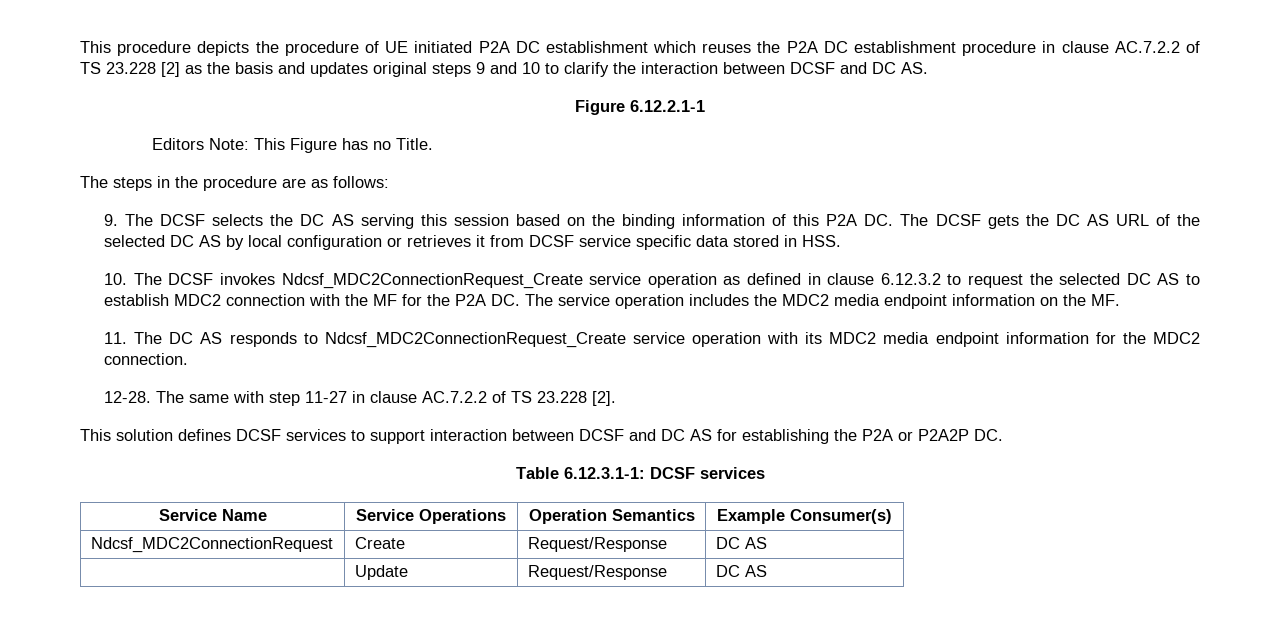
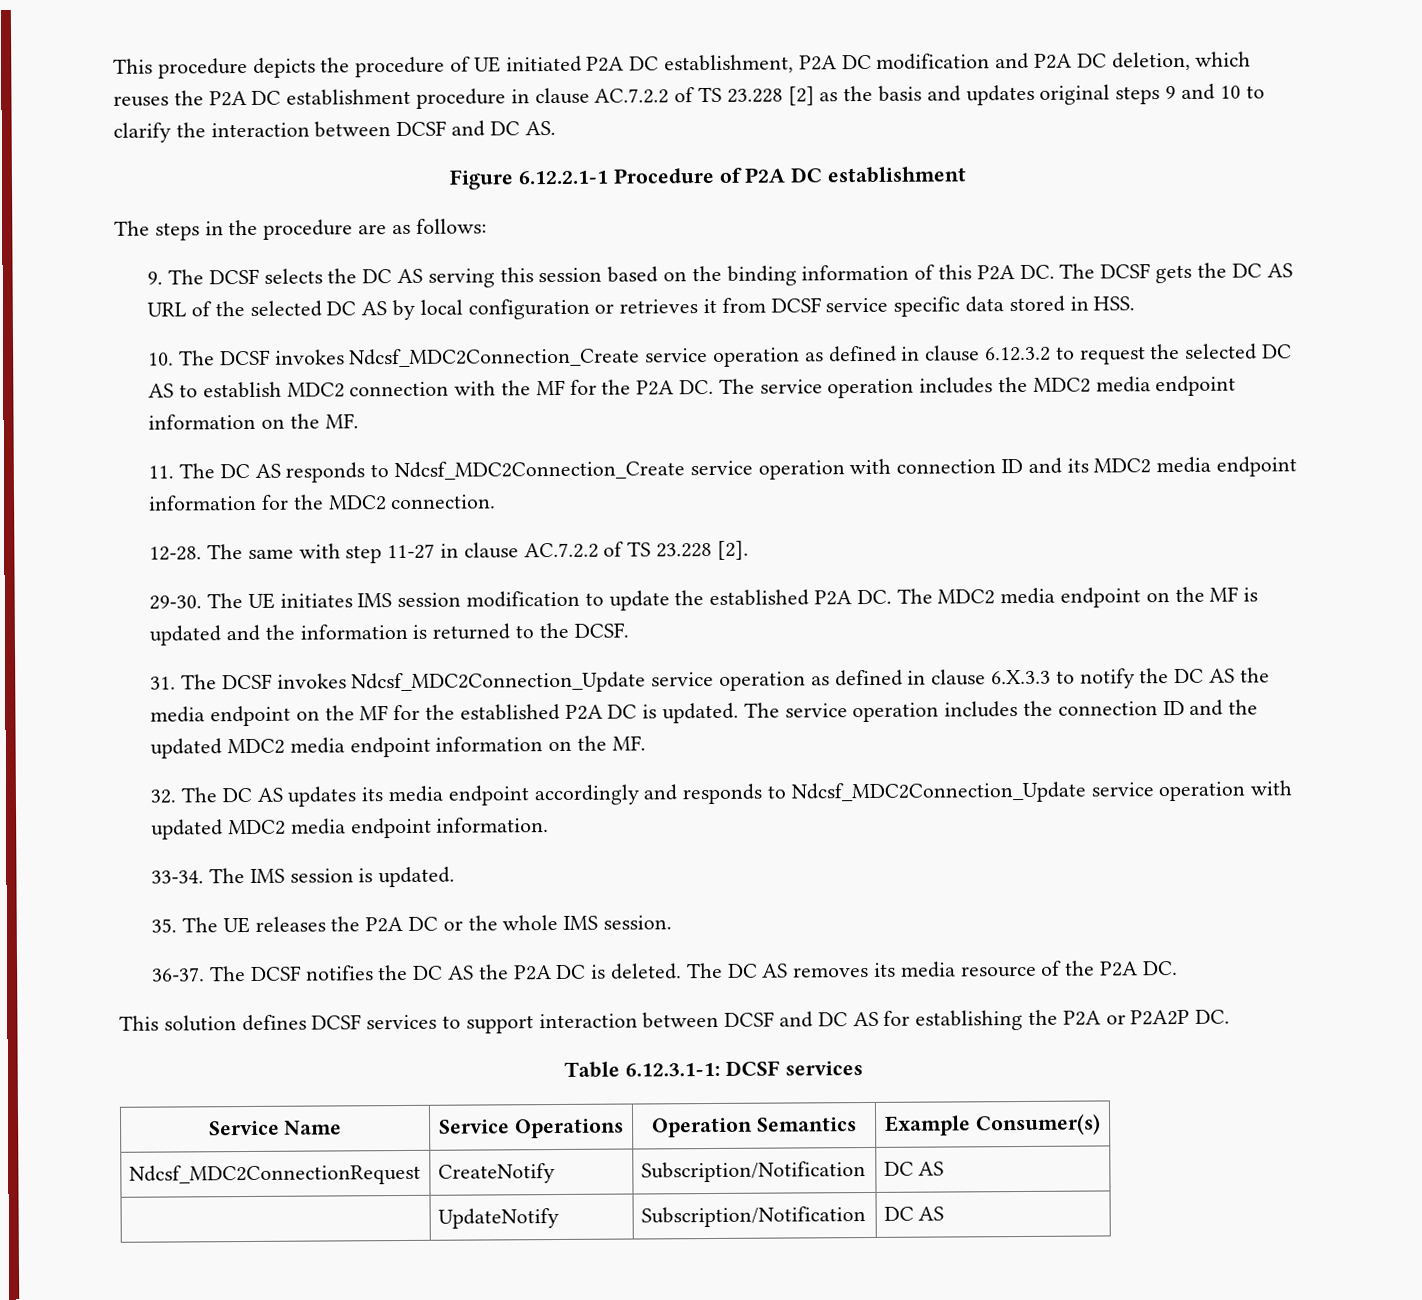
- This procedure depicts the procedure of UE initiated P2A DC establishment which reuses the P2A DC establishment procedure in clause AC.7.2.2 of TS 23.228 [2] as the basis and updates original steps 9 and 10 to clarify the interaction between DCSF and DC AS.
+ This procedure depicts the procedure of UE initiated P2A DC establishment, P2A DC modification and P2A DC deletion, which reuses the P2A DC establishment procedure in clause AC.7.2.2 of TS 23.228 [2] as the basis and updates original steps 9 and 10 to clarify the interaction between DCSF and DC AS.
- Figure 6.12.2.1-1
- Editors Note: This Figure has no Title.
+ Figure 6.12.2.1-1 Procedure of P2A DC establishment
- 10. The DCSF invokes Ndcsf_MDC2ConnectionRequest_Create service operation as defined in clause 6.12.3.2 to request the selected DC AS to establish MDC2 connection with the MF for the P2A DC. The service operation includes the MDC2 media endpoint information on the MF.
+ 10. The DCSF invokes Ndcsf_MDC2Connection_Create service operation as defined in clause 6.12.3.2 to request the selected DC AS to establish MDC2 connection with the MF for the P2A DC. The service operation includes the MDC2 media endpoint information on the MF.
- 11. The DC AS responds to Ndcsf_MDC2ConnectionRequest_Create service operation with its MDC2 media endpoint information for the MDC2 connection.
+ 11. The DC AS responds to Ndcsf_MDC2Connection_Create service operation with connection ID and its MDC2 media endpoint information for the MDC2 connection.
+ 29-30. The UE initiates IMS session modification to update the established P2A DC. The MDC2 media endpoint on the MF is updated and the information is returned to the DCSF.
+ 31. The DCSF invokes Ndcsf_MDC2Connection_Update service operation as defined in clause 6.X.3.3 to notify the DC AS the media endpoint on the MF for the established P2A DC is updated. The service operation includes the connection ID and the updated MDC2 media endpoint information on the MF.
+ 32. The DC AS updates its media endpoint accordingly and responds to Ndcsf_MDC2Connection_Update service operation with updated MDC2 media endpoint information.
+ 33-34. The IMS session is updated.
+ 35. The UE releases the P2A DC or the whole IMS session.
+ 36-37. The DCSF notifies the DC AS the P2A DC is deleted. The DC AS removes its media resource of the P2A DC.
- Ndcsf_MDC2ConnectionRequest | Create | Request/Response | DC AS
+ Ndcsf_MDC2ConnectionRequest | CreateNotify | Subscription/Notification | DC AS
- | Update | Request/Response | DC AS
+ | UpdateNotify | Subscription/Notification | DC AS

